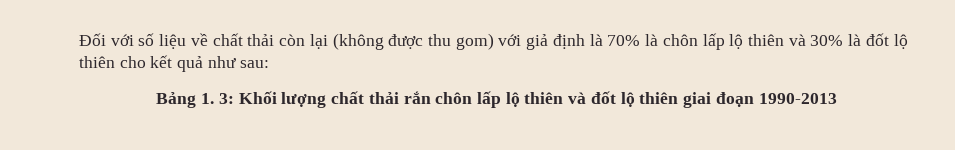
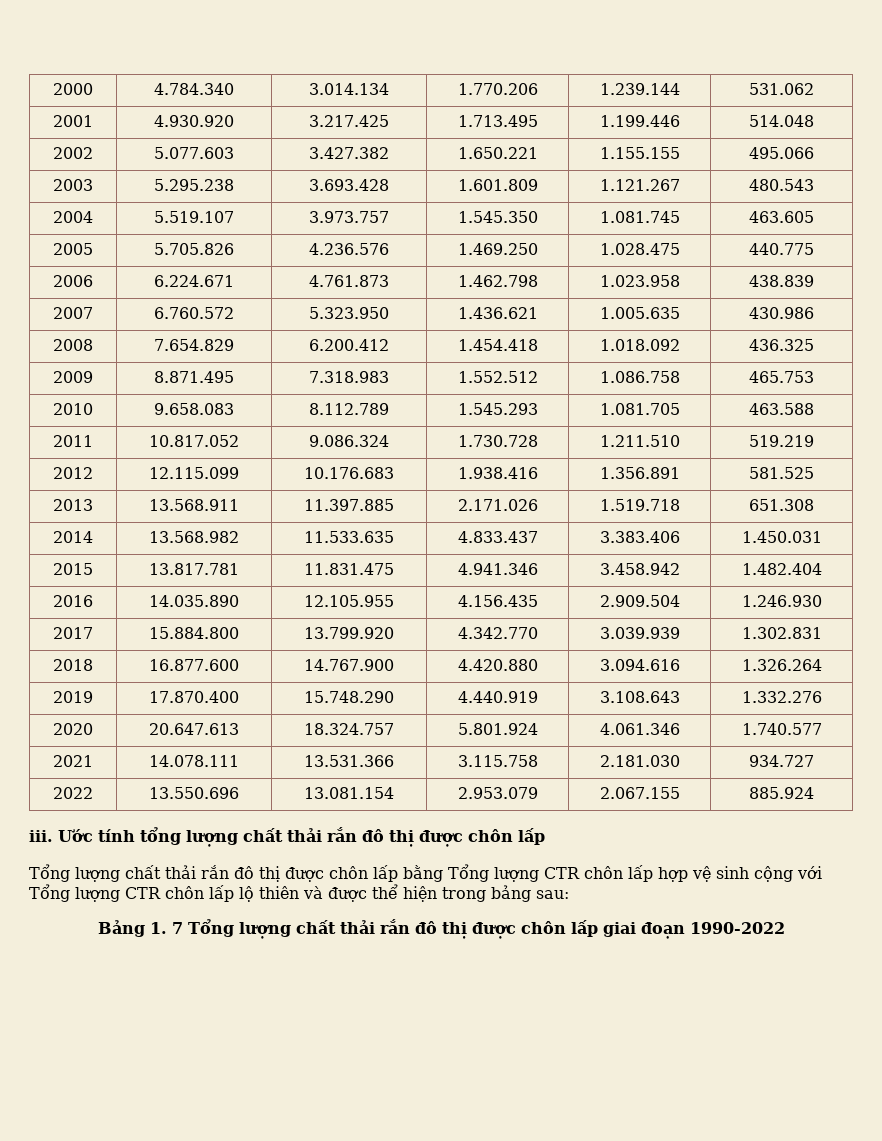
- Đối với số liệu về chất thải còn lại (không được thu gom) với giả định là 70% là chôn lấp lộ thiên và 30% là đốt lộ thiên cho kết quả như sau:
+ 2000 | 4.784.340 | 3.014.134 | 1.770.206 | 1.239.144 | 531.062
+ 2001 | 4.930.920 | 3.217.425 | 1.713.495 | 1.199.446 | 514.048
+ 2002 | 5.077.603 | 3.427.382 | 1.650.221 | 1.155.155 | 495.066
+ 2003 | 5.295.238 | 3.693.428 | 1.601.809 | 1.121.267 | 480.543
+ 2004 | 5.519.107 | 3.973.757 | 1.545.350 | 1.081.745 | 463.605
+ 2005 | 5.705.826 | 4.236.576 | 1.469.250 | 1.028.475 | 440.775
+ 2006 | 6.224.671 | 4.761.873 | 1.462.798 | 1.023.958 | 438.839
+ 2007 | 6.760.572 | 5.323.950 | 1.436.621 | 1.005.635 | 430.986
+ 2008 | 7.654.829 | 6.200.412 | 1.454.418 | 1.018.092 | 436.325
+ 2009 | 8.871.495 | 7.318.983 | 1.552.512 | 1.086.758 | 465.753
+ 2010 | 9.658.083 | 8.112.789 | 1.545.293 | 1.081.705 | 463.588
+ 2011 | 10.817.052 | 9.086.324 | 1.730.728 | 1.211.510 | 519.219
+ 2012 | 12.115.099 | 10.176.683 | 1.938.416 | 1.356.891 | 581.525
+ 2013 | 13.568.911 | 11.397.885 | 2.171.026 | 1.519.718 | 651.308
+ 2014 | 13.568.982 | 11.533.635 | 4.833.437 | 3.383.406 | 1.450.031
+ 2015 | 13.817.781 | 11.831.475 | 4.941.346 | 3.458.942 | 1.482.404
+ 2016 | 14.035.890 | 12.105.955 | 4.156.435 | 2.909.504 | 1.246.930
+ 2017 | 15.884.800 | 13.799.920 | 4.342.770 | 3.039.939 | 1.302.831
+ 2018 | 16.877.600 | 14.767.900 | 4.420.880 | 3.094.616 | 1.326.264
+ 2019 | 17.870.400 | 15.748.290 | 4.440.919 | 3.108.643 | 1.332.276
+ 2020 | 20.647.613 | 18.324.757 | 5.801.924 | 4.061.346 | 1.740.577
+ 2021 | 14.078.111 | 13.531.366 | 3.115.758 | 2.181.030 | 934.727
+ 2022 | 13.550.696 | 13.081.154 | 2.953.079 | 2.067.155 | 885.924
+ iii. Ước tính tổng lượng chất thải rắn đô thị được chôn lấp
+ Tổng lượng chất thải rắn đô thị được chôn lấp bằng Tổng lượng CTR chôn lấp hợp vệ sinh cộng với Tổng lượng CTR chôn lấp lộ thiên và được thể hiện trong bảng sau:
- Bảng 1. 3: Khối lượng chất thải rắn chôn lấp lộ thiên và đốt lộ thiên giai đoạn 1990-2013
+ Bảng 1. 7 Tổng lượng chất thải rắn đô thị được chôn lấp giai đoạn 1990-2022

